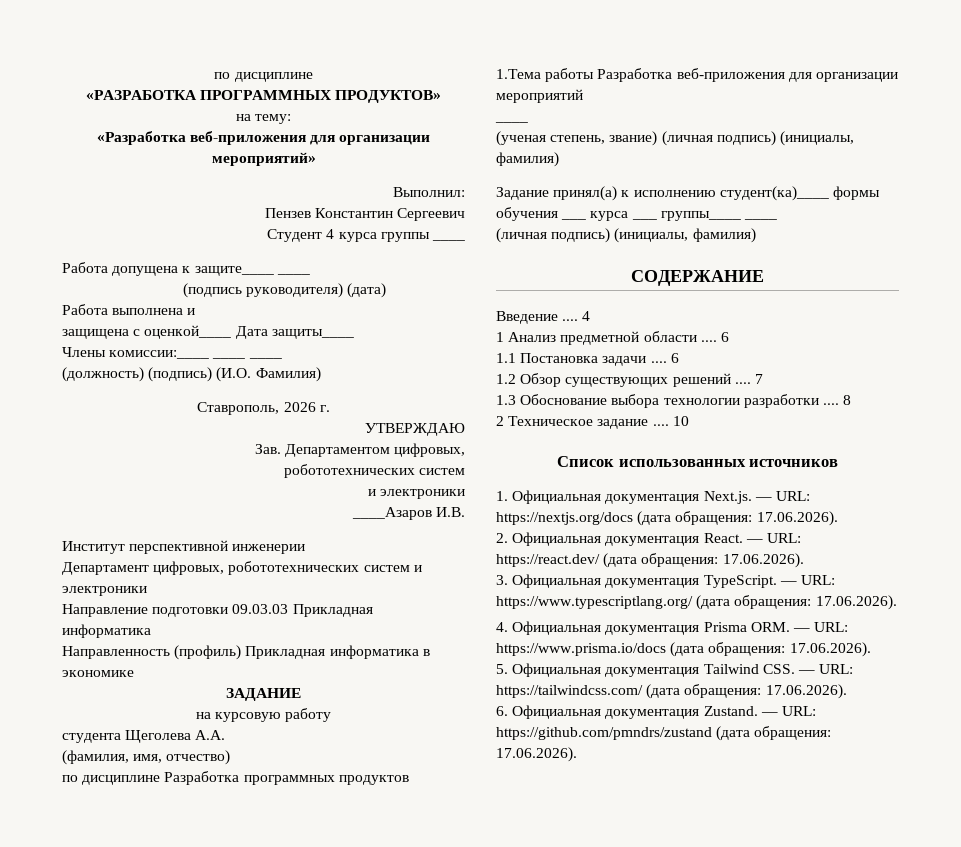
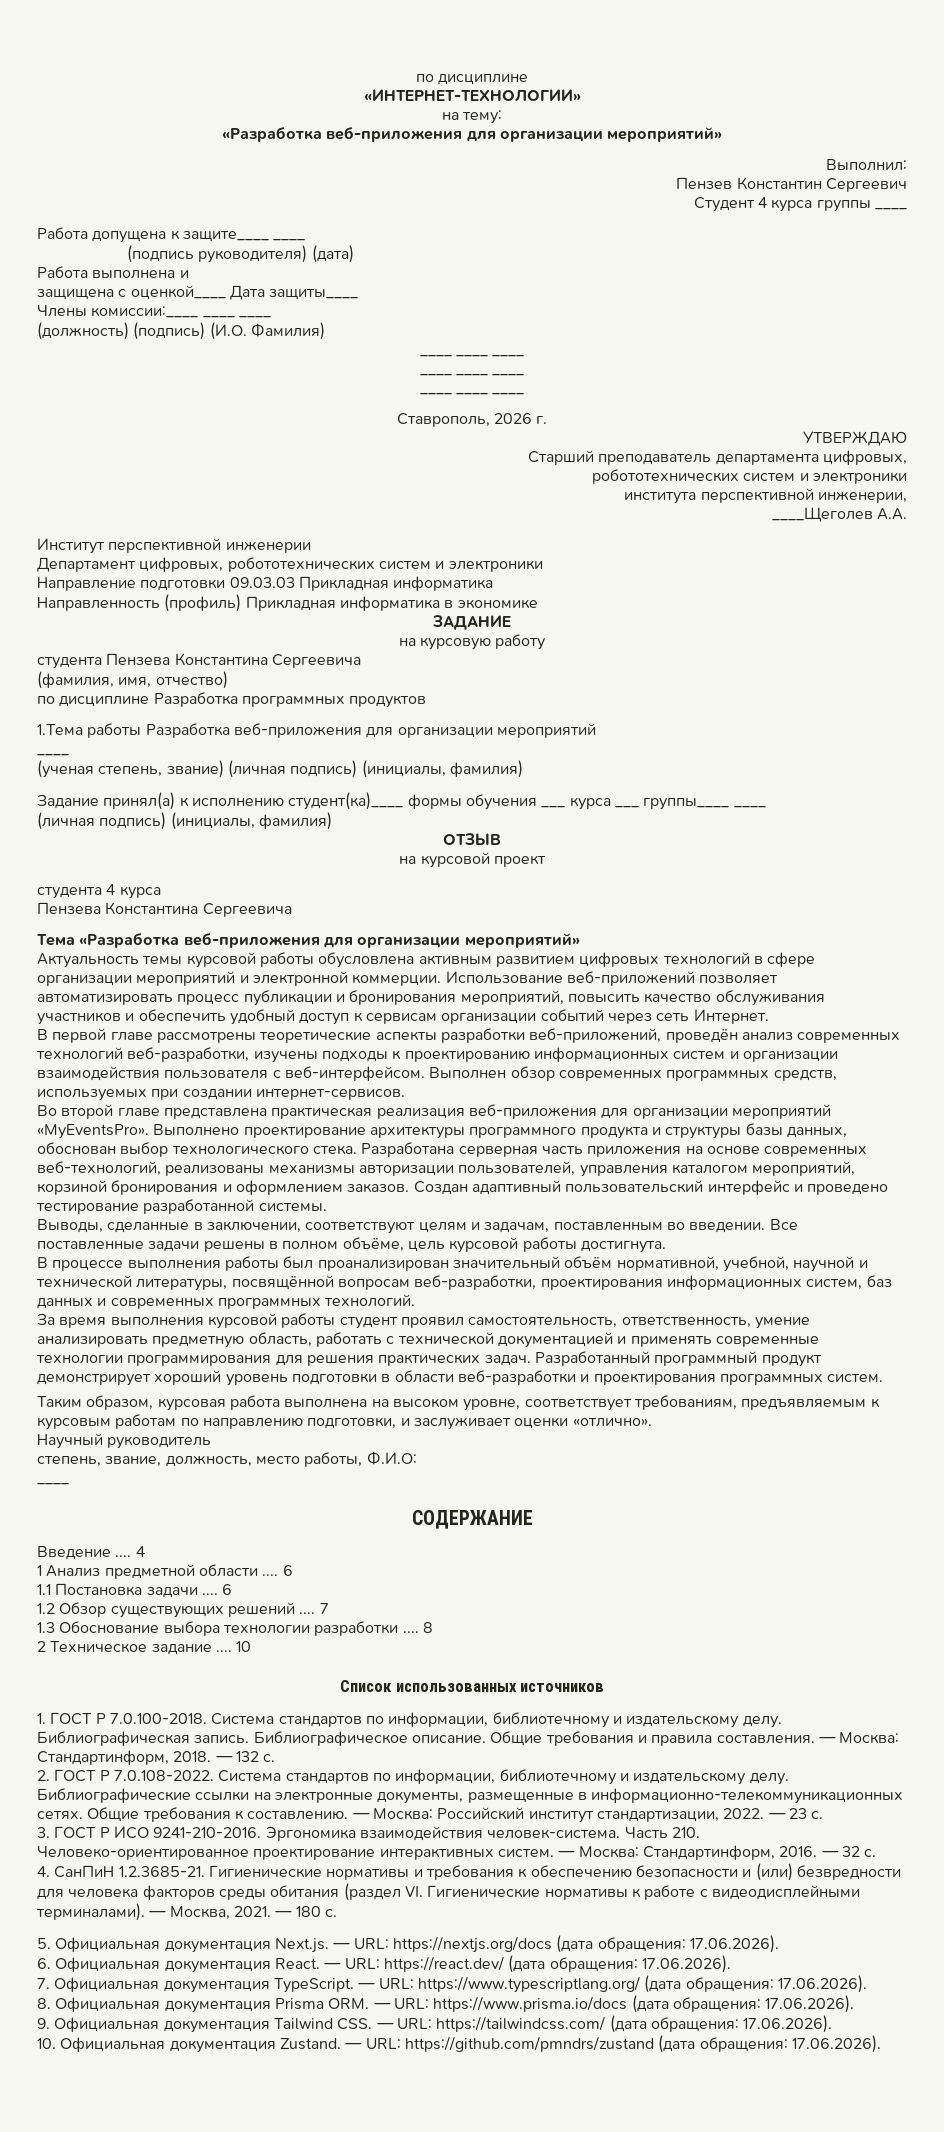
- «РАЗРАБОТКА ПРОГРАММНЫХ ПРОДУКТОВ»
+ «ИНТЕРНЕТ-ТЕХНОЛОГИИ»
  (должность) (подпись) (И.О. Фамилия)
+ ____ ____ ____
+ ____ ____ ____
+ ____ ____ ____
- Зав. Департаментом цифровых,
- робототехнических систем
- и электроники
- ____Азаров И.В.
+ Старший преподаватель департамента цифровых,
+ робототехнических систем и электроники
+ института перспективной инженерии,
+ ____Щеголев А.А.
- студента Щеголева А.А.
+ студента Пензева Константина Сергеевича
+ ОТЗЫВ
+ на курсовой проект
+ студента 4 курса
+ Пензева Константина Сергеевича
+ Тема «Разработка веб-приложения для организации мероприятий»
+ Актуальность темы курсовой работы обусловлена активным развитием цифровых технологий в сфере организации мероприятий и электронной коммерции. Использование веб-приложений позволяет автоматизировать процесс публикации и бронирования мероприятий, повысить качество обслуживания участников и обеспечить удобный доступ к сервисам организации событий через сеть Интернет.
+ В первой главе рассмотрены теоретические аспекты разработки веб-приложений, проведён анализ современных технологий веб-разработки, изучены подходы к проектированию информационных систем и организации взаимодействия пользователя с веб-интерфейсом. Выполнен обзор современных программных средств, используемых при создании интернет-сервисов.
+ Во второй главе представлена практическая реализация веб-приложения для организации мероприятий «MyEventsPro». Выполнено проектирование архитектуры программного продукта и структуры базы данных, обоснован выбор технологического стека. Разработана серверная часть приложения на основе современных веб-технологий, реализованы механизмы авторизации пользователей, управления каталогом мероприятий, корзиной бронирования и оформлением заказов. Создан адаптивный пользовательский интерфейс и проведено тестирование разработанной системы.
+ Выводы, сделанные в заключении, соответствуют целям и задачам, поставленным во введении. Все поставленные задачи решены в полном объёме, цель курсовой работы достигнута.
+ В процессе выполнения работы был проанализирован значительный объём нормативной, учебной, научной и технической литературы, посвящённой вопросам веб-разработки, проектирования информационных систем, баз данных и современных программных технологий.
+ За время выполнения курсовой работы студент проявил самостоятельность, ответственность, умение анализировать предметную область, работать с технической документацией и применять современные технологии программирования для решения практических задач. Разработанный программный продукт демонстрирует хороший уровень подготовки в области веб-разработки и проектирования программных систем.
+ Таким образом, курсовая работа выполнена на высоком уровне, соответствует требованиям, предъявляемым к курсовым работам по направлению подготовки, и заслуживает оценки «отлично».
+ Научный руководитель
+ степень, звание, должность, место работы, Ф.И.О:
+ ____
- 1. Официальная документация Next.js. — URL: https://nextjs.org/docs (дата обращения: 17.06.2026).
+ 1. ГОСТ Р 7.0.100-2018. Система стандартов по информации, библиотечному и издательскому делу. Библиографическая запись. Библиографическое описание. Общие требования и правила составления. — Москва: Стандартинформ, 2018. — 132 с.
+ 2. ГОСТ Р 7.0.108-2022. Система стандартов по информации, библиотечному и издательскому делу. Библиографические ссылки на электронные документы, размещенные в информационно-телекоммуникационных сетях. Общие требования к составлению. — Москва: Российский институт стандартизации, 2022. — 23 с.
+ 3. ГОСТ Р ИСО 9241-210-2016. Эргономика взаимодействия человек-система. Часть 210. Человеко-ориентированное проектирование интерактивных систем. — Москва: Стандартинформ, 2016. — 32 с.
+ 4. СанПиН 1.2.3685-21. Гигиенические нормативы и требования к обеспечению безопасности и (или) безвредности для человека факторов среды обитания (раздел VI. Гигиенические нормативы к работе с видеодисплейными терминалами). — Москва, 2021. — 180 с.
+ 5. Официальная документация Next.js. — URL: https://nextjs.org/docs (дата обращения: 17.06.2026).
- 2. Официальная документация React.
+ 6. Официальная документация React.
- 3. Официальная документация TypeScript.
+ 7. Официальная документация TypeScript.
- 4. Официальная документация Prisma ORM. — URL: https://www.prisma.io/docs (дата обращения: 17.06.2026).
+ 8. Официальная документация Prisma ORM. — URL: https://www.prisma.io/docs (дата обращения: 17.06.2026).
- 5. Официальная документация Tailwind CSS. — URL: https://tailwindcss.com/ (дата обращения: 17.06.2026).
+ 9. Официальная документация Tailwind CSS. — URL: https://tailwindcss.com/ (дата обращения: 17.06.2026).
- 6. Официальная документация Zustand.
+ 10. Официальная документация Zustand.

